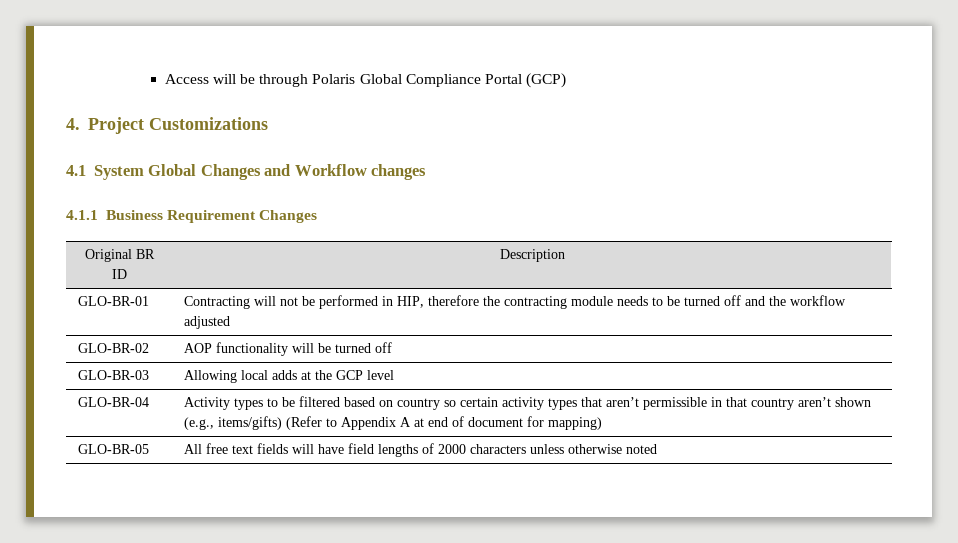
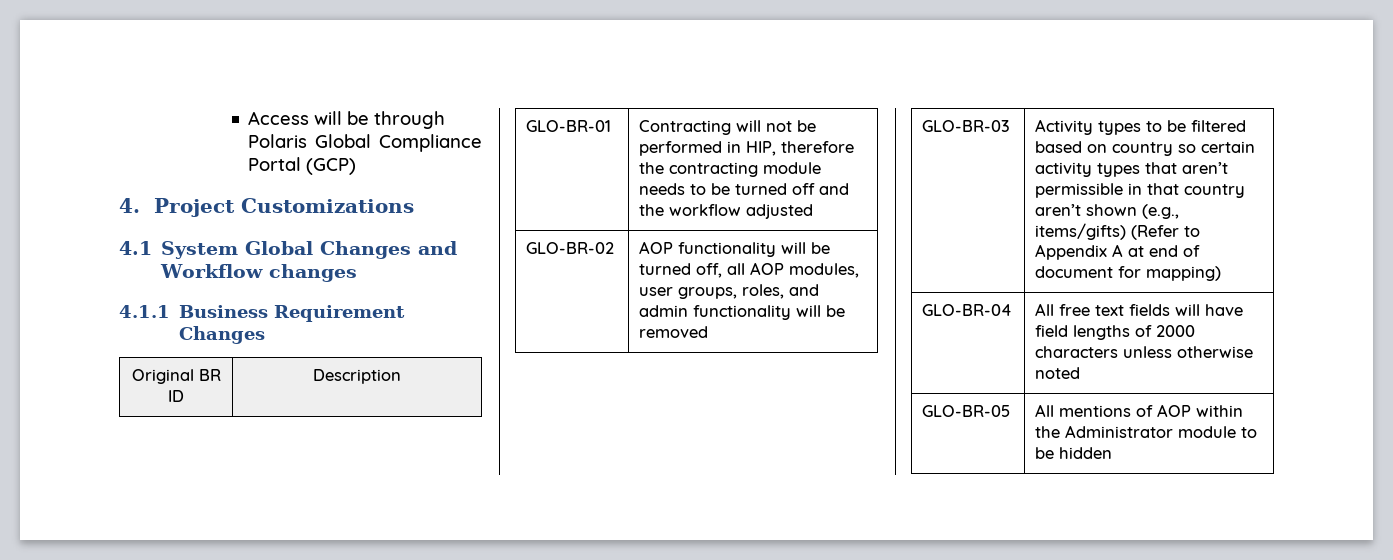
- GLO-BR-02 | AOP functionality will be turned off
- GLO-BR-03 | Allowing local adds at the GCP level
- GLO-BR-04 | Activity types to be filtered based on country so certain activity types that aren’t permissible in that country aren’t shown (e.g., items/gifts) (Refer to Appendix A at end of document for mapping)
+ GLO-BR-02 | AOP functionality will be turned off, all AOP modules, user groups, roles, and admin functionality will be removed
+ GLO-BR-03 | Activity types to be filtered based on country so certain activity types that aren’t permissible in that country aren’t shown (e.g., items/gifts) (Refer to Appendix A at end of document for mapping)
- GLO-BR-05 | All free text fields will have field lengths of 2000 characters unless otherwise noted
+ GLO-BR-04 | All free text fields will have field lengths of 2000 characters unless otherwise noted
+ GLO-BR-05 | All mentions of AOP within the Administrator module to be hidden

